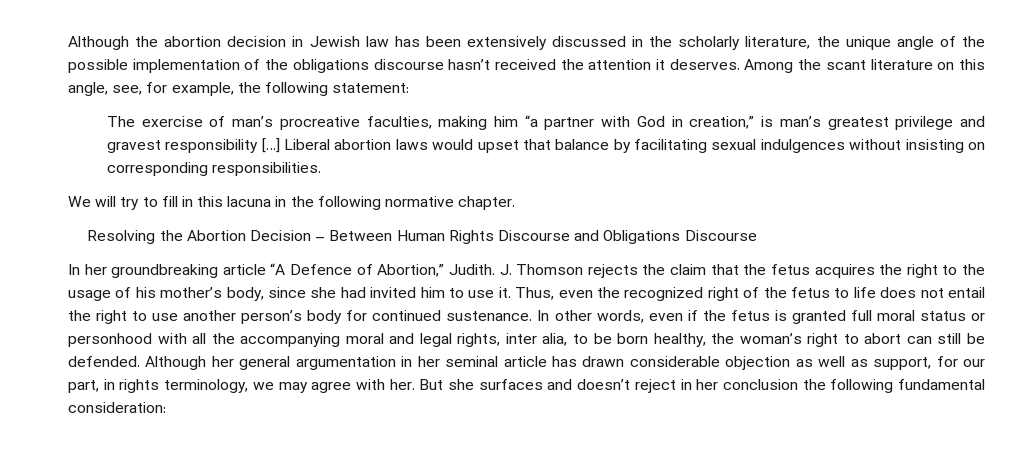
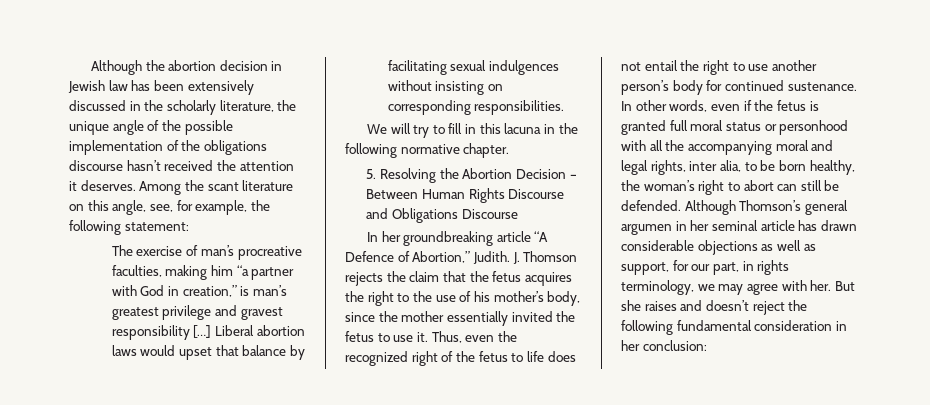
- Resolving the Abortion Decision – Between Human Rights Discourse and Obligations Discourse
+ 5. Resolving the Abortion Decision – Between Human Rights Discourse and Obligations Discourse
- J. Thomson rejects the claim that the fetus acquires the right to the usage of his mother’s body, since she had invited him to use it.
+ J. Thomson rejects the claim that the fetus acquires the right to the use of his mother’s body, since the mother essentially invited the fetus to use it.
- Although her general argumentation in her seminal article has drawn considerable objection as well as support, for our part, in rights terminology, we may agree with her.
+ Although Thomson’s general argumen in her seminal article has drawn considerable objections as well as support, for our part, in rights terminology, we may agree with her.
- But she surfaces and doesn’t reject in her conclusion the following fundamental consideration:
+ But she raises and doesn’t reject the following fundamental consideration in her conclusion:

